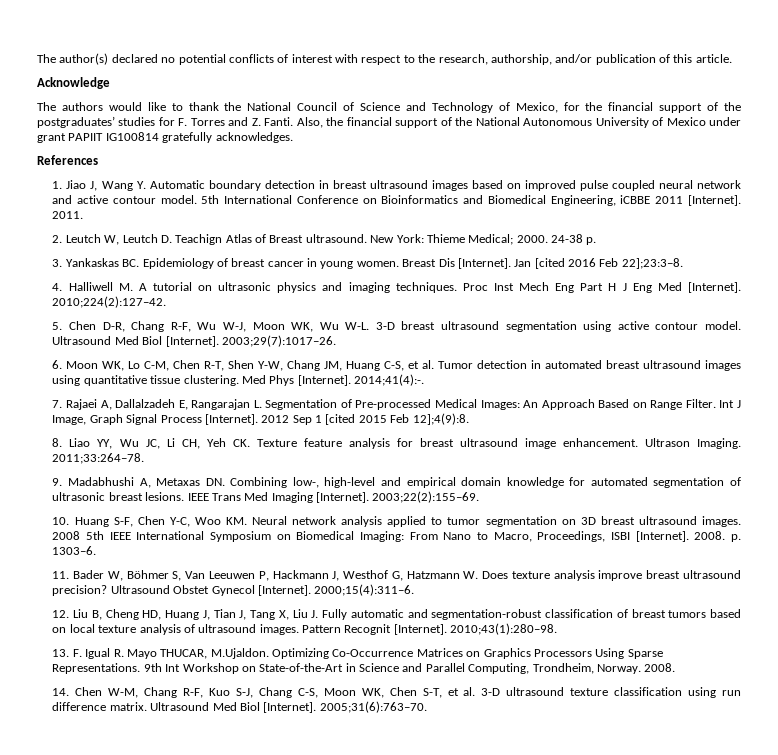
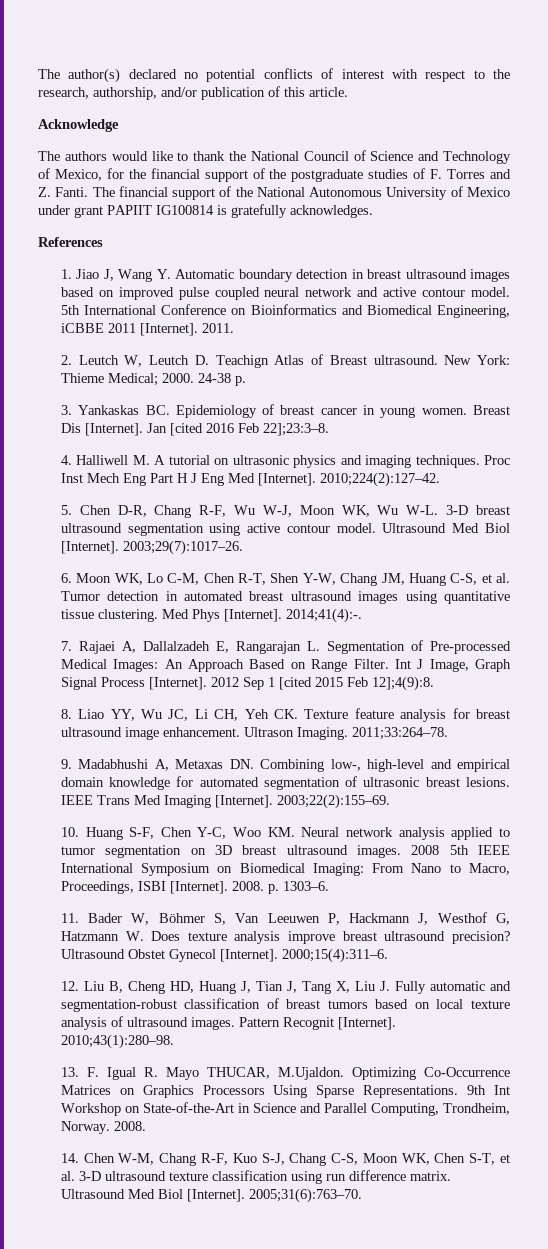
- The authors would like to thank the National Council of Science and Technology of Mexico, for the financial support of the postgraduates’ studies for F. Torres and Z. Fanti.
+ The authors would like to thank the National Council of Science and Technology of Mexico, for the financial support of the postgraduate studies of F. Torres and Z. Fanti.
- Also, the financial support of the National Autonomous University of Mexico under grant PAPIIT IG100814 gratefully acknowledges.
+ The financial support of the National Autonomous University of Mexico under grant PAPIIT IG100814 is gratefully acknowledges.

